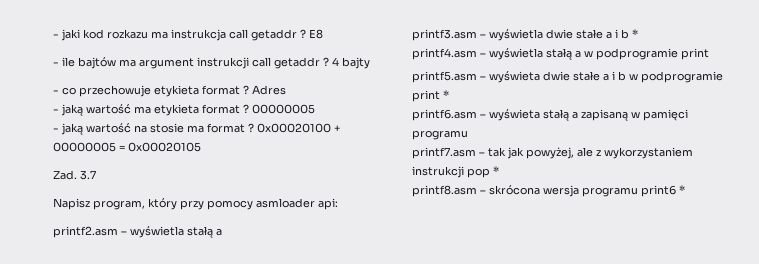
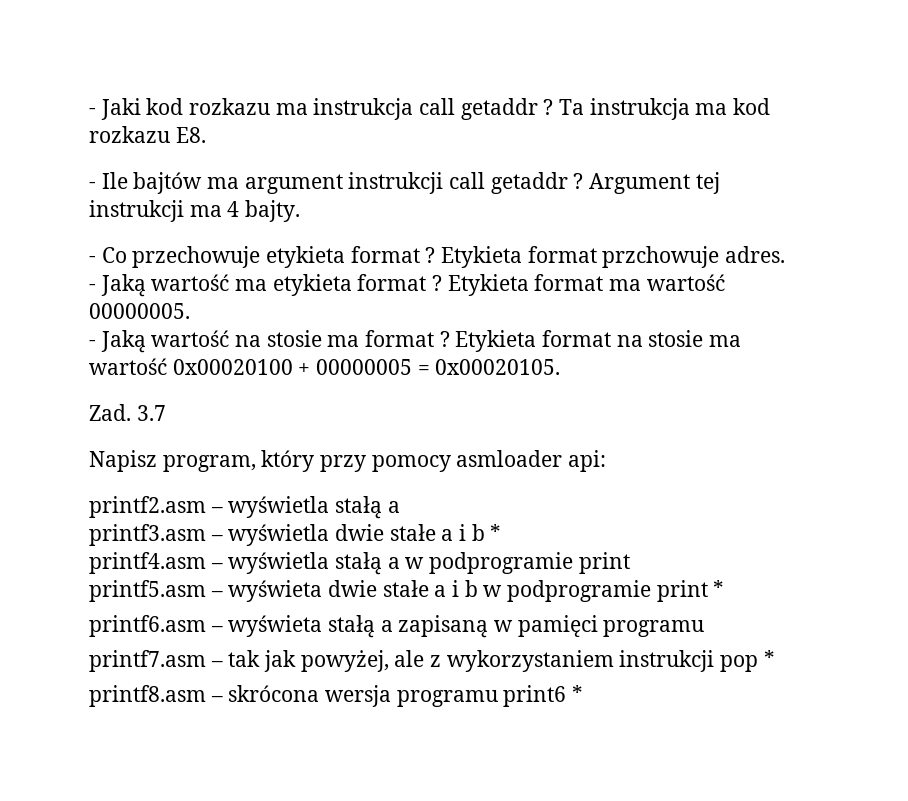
- - jaki kod rozkazu ma instrukcja call getaddr ?
+ - Jaki kod rozkazu ma instrukcja call getaddr ?
- E8
- - ile bajtów ma argument instrukcji call getaddr ?
+ Ta instrukcja ma kod rozkazu E8.
+ - Ile bajtów ma argument instrukcji call getaddr ?
- 4 bajty
- - co przechowuje etykieta format ?
+ Argument tej instrukcji ma 4 bajty.
+ - Co przechowuje etykieta format ?
- Adres
- - jaką wartość ma etykieta format ? 00000005
- - jaką wartość na stosie ma format ?
+ Etykieta format przchowuje adres.
+ - Jaką wartość ma etykieta format ? Etykieta format ma wartość 00000005.
+ - Jaką wartość na stosie ma format ?
- 0x00020100 + 00000005 = 0x00020105
+ Etykieta format na stosie ma wartość 0x00020100 + 00000005 = 0x00020105.

